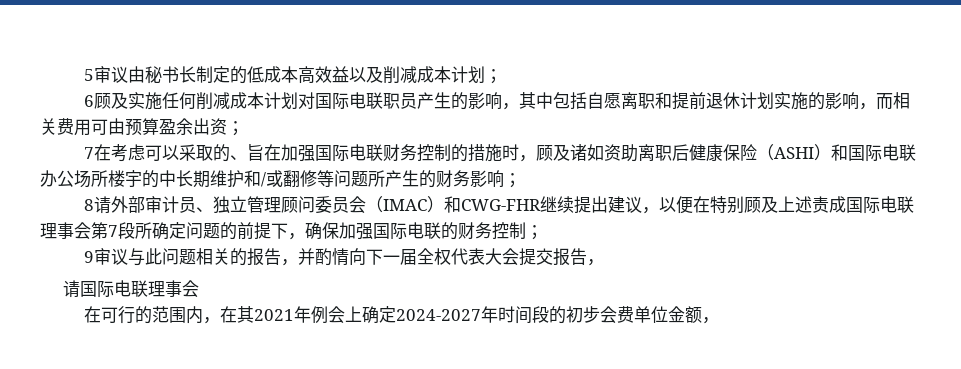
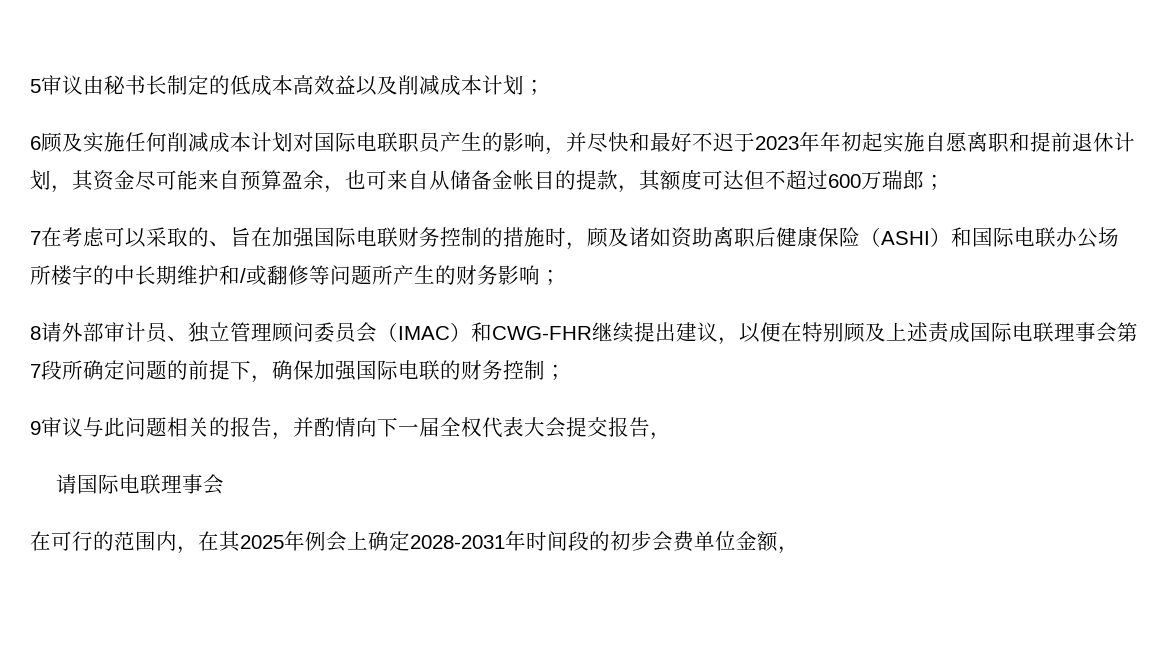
- 6顾及实施任何削减成本计划对国际电联职员产生的影响，其中包括自愿离职和提前退休计划实施的影响，而相关费用可由预算盈余出资；
+ 6顾及实施任何削减成本计划对国际电联职员产生的影响，并尽快和最好不迟于2023年年初起实施自愿离职和提前退休计划，其资金尽可能来自预算盈余，也可来自从储备金帐目的提款，其额度可达但不超过600万瑞郎；
- 在可行的范围内，在其2021年例会上确定2024-2027年时间段的初步会费单位金额，
+ 在可行的范围内，在其2025年例会上确定2028-2031年时间段的初步会费单位金额，

